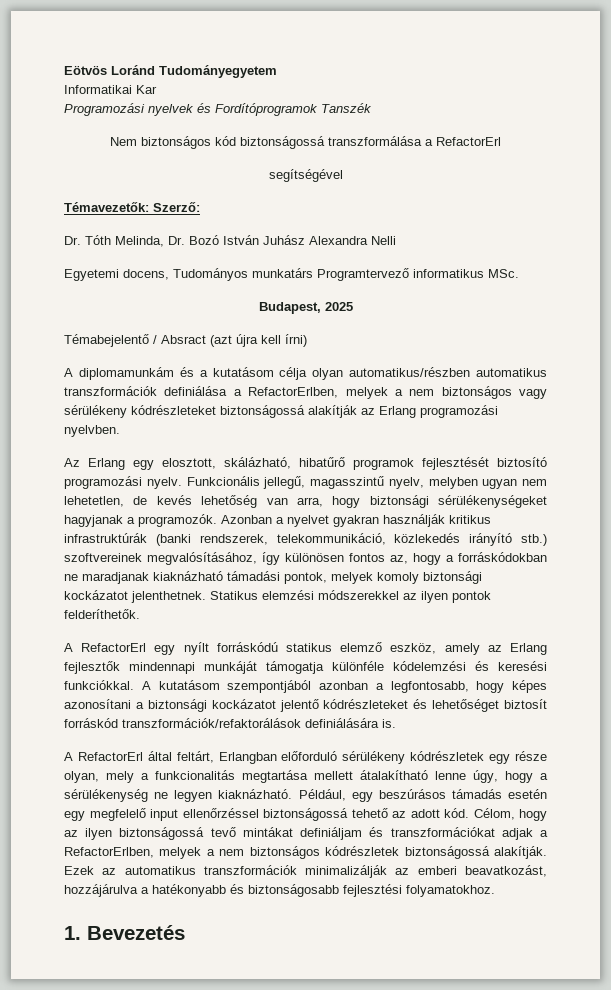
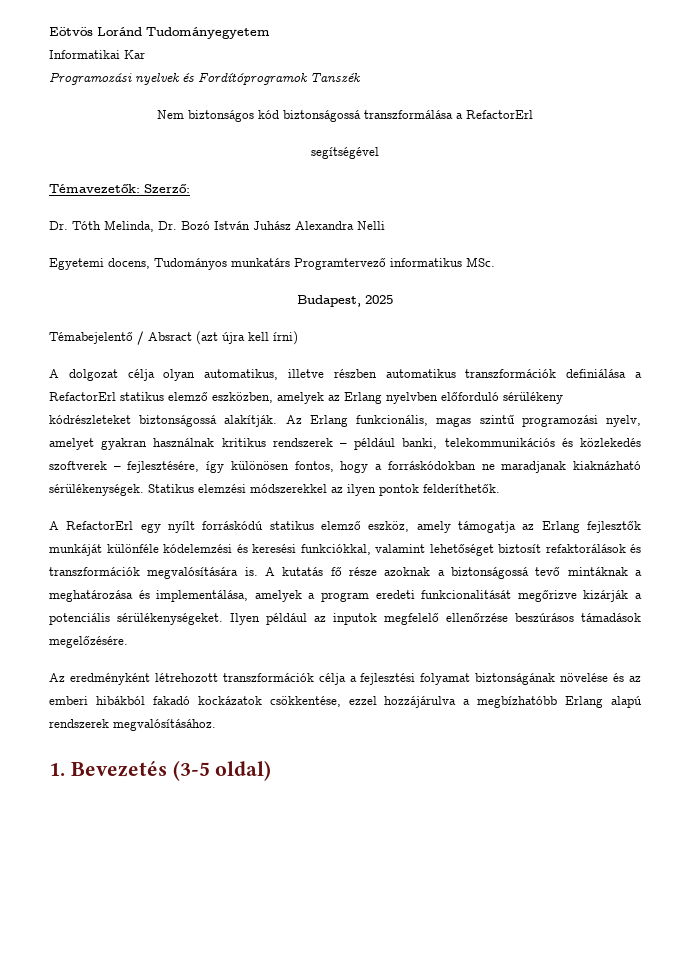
- A diplomamunkám és a kutatásom célja olyan automatikus/részben automatikus transzformációk definiálása a RefactorErlben, melyek a nem biztonságos vagy sérülékeny kódrészleteket biztonságossá alakítják az Erlang programozási nyelvben.
- Az Erlang egy elosztott, skálázható, hibatűrő programok fejlesztését biztosító programozási nyelv. Funkcionális jellegű, magasszintű nyelv, melyben ugyan nem lehetetlen, de kevés lehetőség van arra, hogy biztonsági sérülékenységeket hagyjanak a programozók. Azonban a nyelvet gyakran használják kritikus infrastruktúrák (banki rendszerek, telekommunikáció, közlekedés irányító stb.) szoftvereinek megvalósításához, így különösen fontos az, hogy a forráskódokban ne maradjanak kiaknázható támadási pontok, melyek komoly biztonsági kockázatot jelenthetnek.
+ A dolgozat célja olyan automatikus, illetve részben automatikus transzformációk definiálása a RefactorErl statikus elemző eszközben, amelyek az Erlang nyelvben előforduló sérülékeny kódrészleteket biztonságossá alakítják. Az Erlang funkcionális, magas szintű programozási nyelv, amelyet gyakran használnak kritikus rendszerek – például banki, telekommunikációs és közlekedés szoftverek – fejlesztésére, így különösen fontos, hogy a forráskódokban ne maradjanak kiaknázható sérülékenységek.
- A RefactorErl egy nyílt forráskódú statikus elemző eszköz, amely az Erlang fejlesztők mindennapi munkáját támogatja különféle kódelemzési és keresési funkciókkal. A kutatásom szempontjából azonban a legfontosabb, hogy képes azonosítani a biztonsági kockázatot jelentő kódrészleteket és lehetőséget biztosít forráskód transzformációk/refaktorálások definiálására is.
- A RefactorErl által feltárt, Erlangban előforduló sérülékeny kódrészletek egy része olyan, mely a funkcionalitás megtartása mellett átalakítható lenne úgy, hogy a sérülékenység ne legyen kiaknázható. Például, egy beszúrásos támadás esetén egy megfelelő input ellenőrzéssel biztonságossá tehető az adott kód. Célom, hogy az ilyen biztonságossá tevő mintákat definiáljam és transzformációkat adjak a RefactorErlben, melyek a nem biztonságos kódrészletek biztonságossá alakítják. Ezek az automatikus transzformációk minimalizálják az emberi beavatkozást, hozzájárulva a hatékonyabb és biztonságosabb fejlesztési folyamatokhoz.
+ A RefactorErl egy nyílt forráskódú statikus elemző eszköz, amely támogatja az Erlang fejlesztők munkáját különféle kódelemzési és keresési funkciókkal, valamint lehetőséget biztosít refaktorálások és transzformációk megvalósítására is. A kutatás fő része azoknak a biztonságossá tevő mintáknak a meghatározása és implementálása, amelyek a program eredeti funkcionalitását megőrizve kizárják a potenciális sérülékenységeket. Ilyen például az inputok megfelelő ellenőrzése beszúrásos támadások megelőzésére.
+ Az eredményként létrehozott transzformációk célja a fejlesztési folyamat biztonságának növelése és az emberi hibákból fakadó kockázatok csökkentése, ezzel hozzájárulva a megbízhatóbb Erlang alapú rendszerek megvalósításához.
- 1. Bevezetés
+ 1. Bevezetés (3-5 oldal)

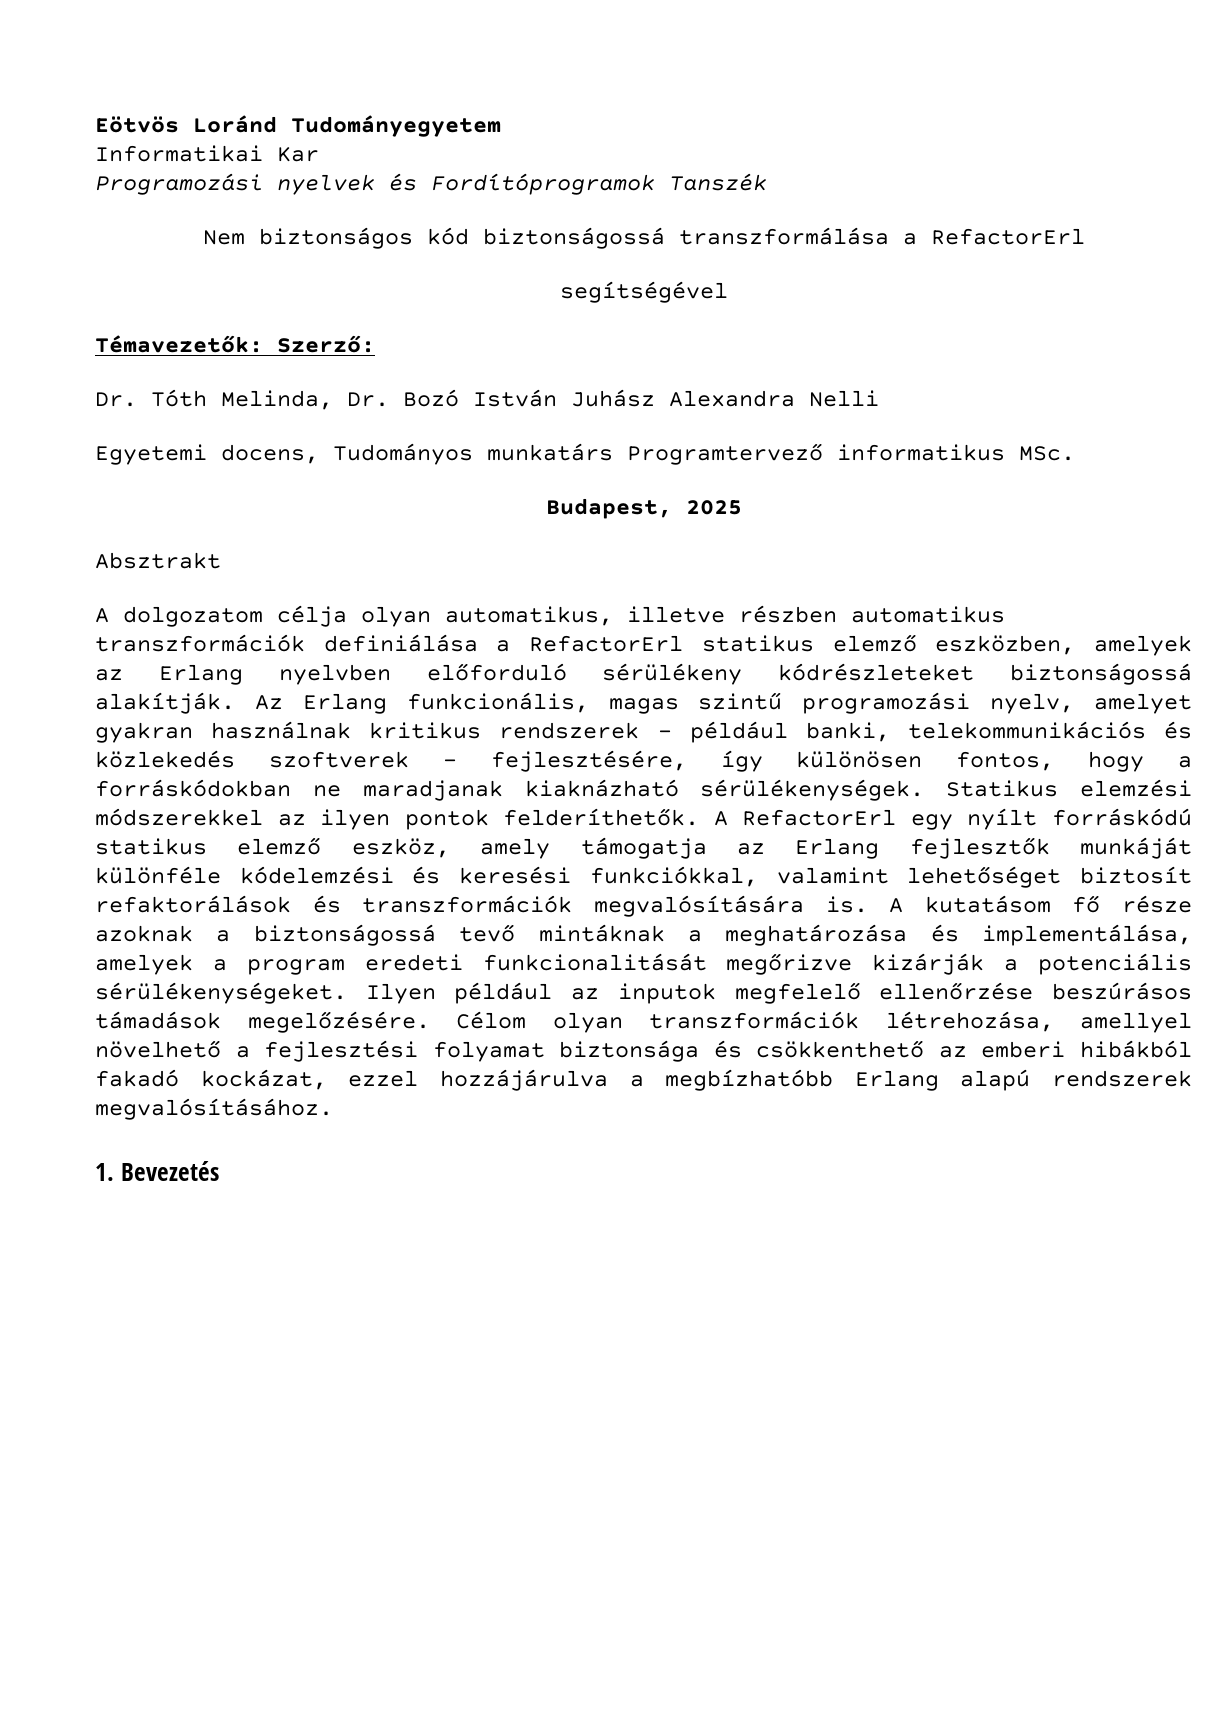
- Témabejelentő / Absract (azt újra kell írni)
- A dolgozat célja olyan automatikus, illetve részben automatikus transzformációk definiálása a RefactorErl statikus elemző eszközben, amelyek az Erlang nyelvben előforduló sérülékeny kódrészleteket biztonságossá alakítják.
+ Absztrakt
+ A dolgozatom célja olyan automatikus, illetve részben automatikus transzformációk definiálása a RefactorErl statikus elemző eszközben, amelyek az Erlang nyelvben előforduló sérülékeny kódrészleteket biztonságossá alakítják.
- Statikus elemzési módszerekkel az ilyen pontok felderíthetők.
- A RefactorErl egy nyílt forráskódú statikus elemző eszköz, amely támogatja az Erlang fejlesztők munkáját különféle kódelemzési és keresési funkciókkal, valamint lehetőséget biztosít refaktorálások és transzformációk megvalósítására is.
+ Statikus elemzési módszerekkel az ilyen pontok felderíthetők. A RefactorErl egy nyílt forráskódú statikus elemző eszköz, amely támogatja az Erlang fejlesztők munkáját különféle kódelemzési és keresési funkciókkal, valamint lehetőséget biztosít refaktorálások és transzformációk megvalósítására is.
- A kutatás fő része azoknak a biztonságossá tevő mintáknak a meghatározása és implementálása, amelyek a program eredeti funkcionalitását megőrizve kizárják a potenciális sérülékenységeket.
+ A kutatásom fő része azoknak a biztonságossá tevő mintáknak a meghatározása és implementálása, amelyek a program eredeti funkcionalitását megőrizve kizárják a potenciális sérülékenységeket.
- Ilyen például az inputok megfelelő ellenőrzése beszúrásos támadások megelőzésére.
- Az eredményként létrehozott transzformációk célja a fejlesztési folyamat biztonságának növelése és az emberi hibákból fakadó kockázatok csökkentése, ezzel hozzájárulva a megbízhatóbb Erlang alapú rendszerek megvalósításához.
+ Ilyen például az inputok megfelelő ellenőrzése beszúrásos támadások megelőzésére. Célom olyan transzformációk létrehozása, amellyel növelhető a fejlesztési folyamat biztonsága és csökkenthető az emberi hibákból fakadó kockázat, ezzel hozzájárulva a megbízhatóbb Erlang alapú rendszerek megvalósításához.
- 1. Bevezetés (3-5 oldal)
+ 1. Bevezetés

